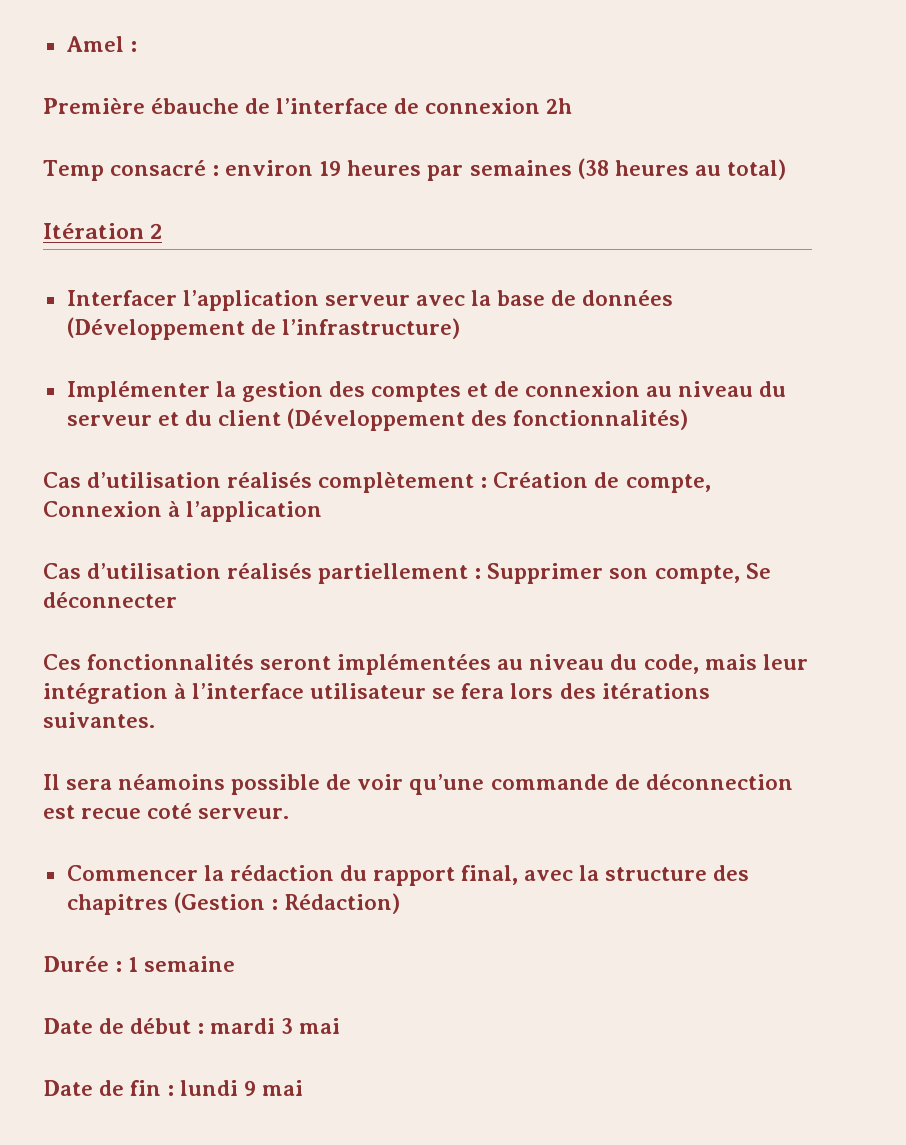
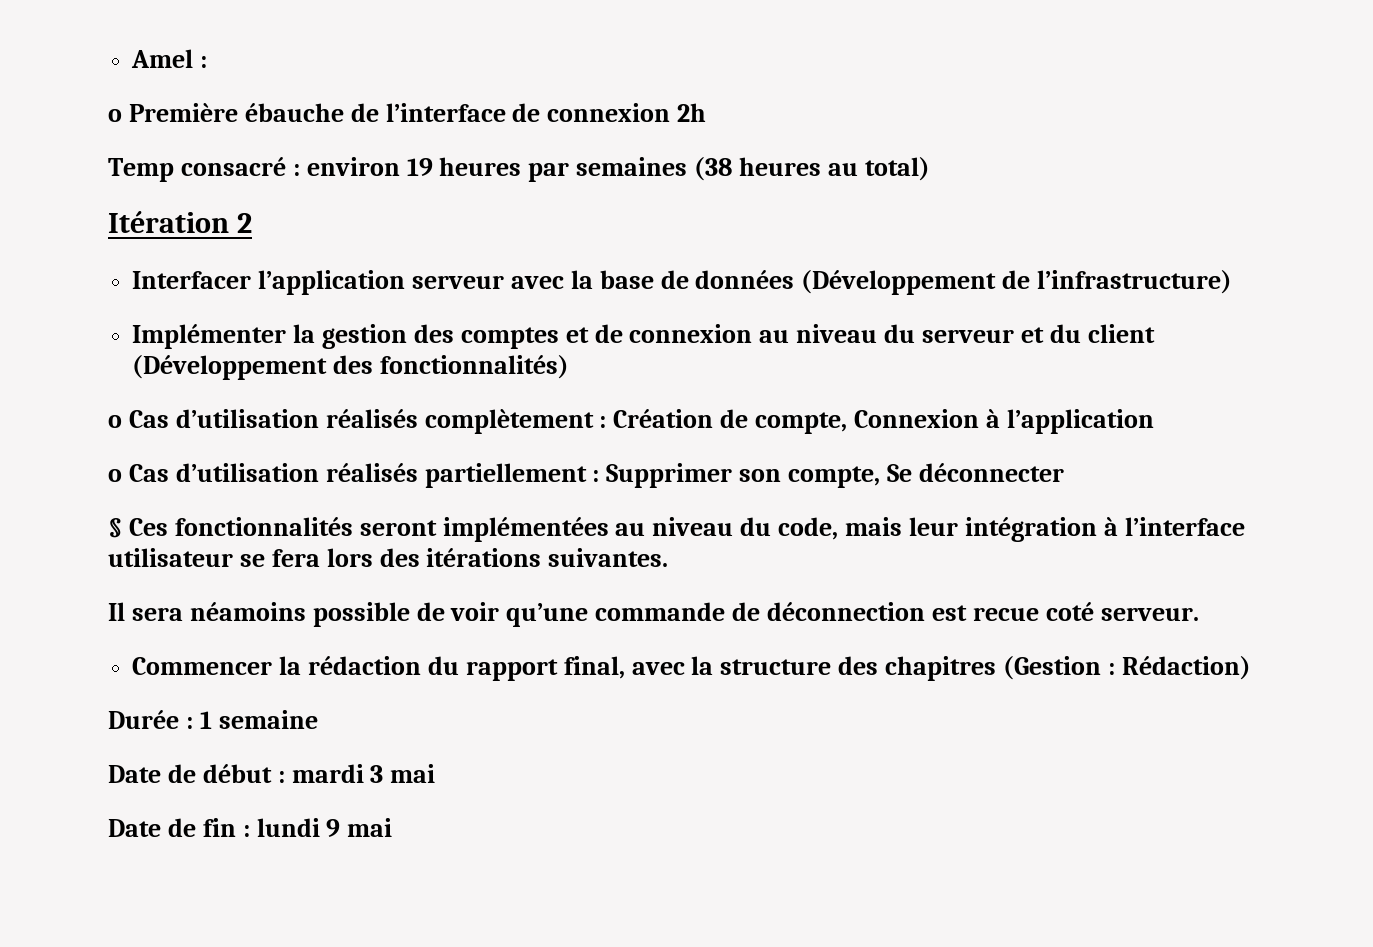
- Première ébauche de l’interface de connexion 2h
+ o Première ébauche de l’interface de connexion 2h
- Cas d’utilisation réalisés complètement : Création de compte, Connexion à l’application
+ o Cas d’utilisation réalisés complètement : Création de compte, Connexion à l’application
- Cas d’utilisation réalisés partiellement : Supprimer son compte, Se déconnecter
+ o Cas d’utilisation réalisés partiellement : Supprimer son compte, Se déconnecter
- Ces fonctionnalités seront implémentées au niveau du code, mais leur intégration à l’interface utilisateur se fera lors des itérations suivantes.
+ § Ces fonctionnalités seront implémentées au niveau du code, mais leur intégration à l’interface utilisateur se fera lors des itérations suivantes.

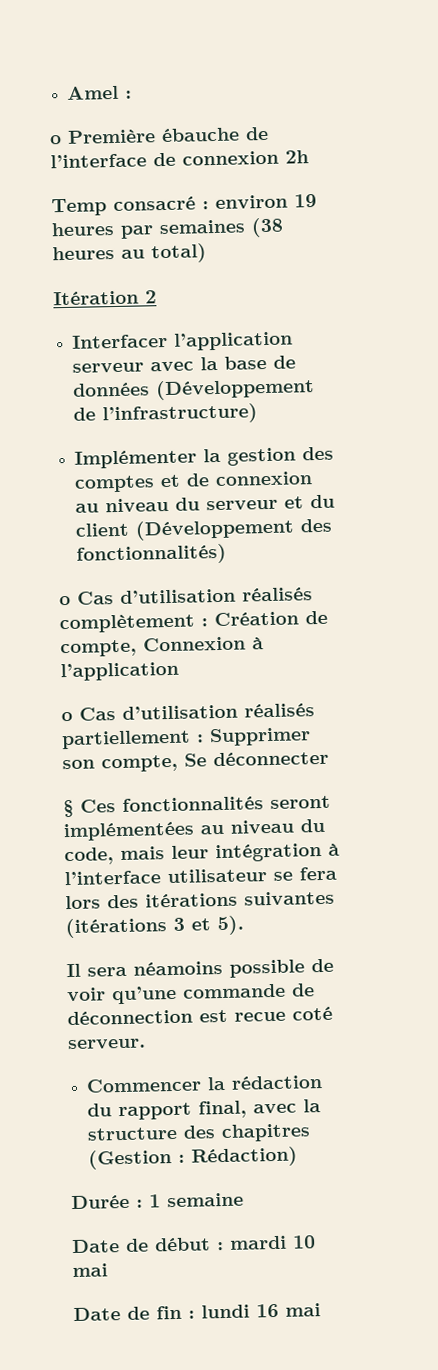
- § Ces fonctionnalités seront implémentées au niveau du code, mais leur intégration à l’interface utilisateur se fera lors des itérations suivantes.
+ § Ces fonctionnalités seront implémentées au niveau du code, mais leur intégration à l’interface utilisateur se fera lors des itérations suivantes (itérations 3 et 5).
- Date de début : mardi 3 mai
+ Date de début : mardi 10 mai
- Date de fin : lundi 9 mai
+ Date de fin : lundi 16 mai

